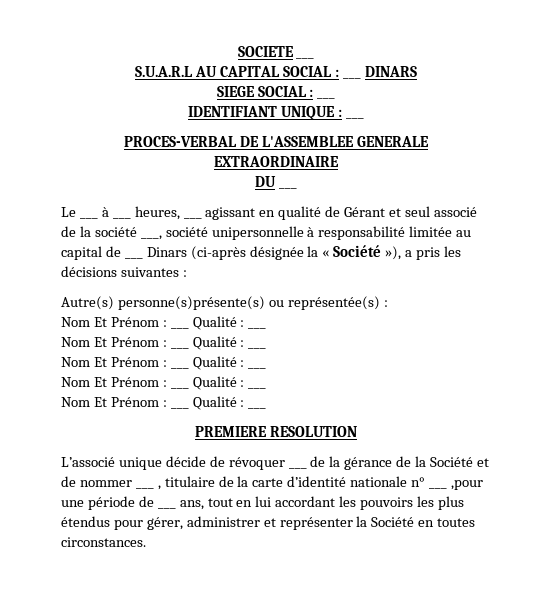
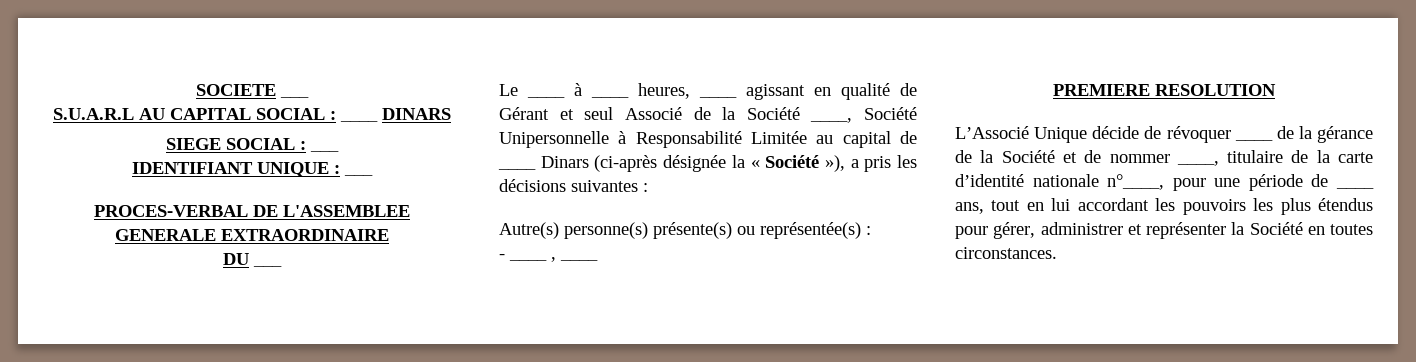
- S.U.A.R.L AU CAPITAL SOCIAL : ___ DINARS
+ S.U.A.R.L AU CAPITAL SOCIAL : ____ DINARS
- Le ___ à ___ heures, ___ agissant en qualité de Gérant et seul associé de la société ___, société unipersonnelle à responsabilité limitée au capital de ___ Dinars (ci-après désignée la « Société »), a pris les décisions suivantes :
+ Le ____ à ____ heures, ____ agissant en qualité de Gérant et seul Associé de la Société ____, Société Unipersonnelle à Responsabilité Limitée au capital de ____ Dinars (ci-après désignée la « Société »), a pris les décisions suivantes :
- Autre(s) personne(s)présente(s) ou représentée(s) :
- Nom Et Prénom : ___ Qualité : ___
- Nom Et Prénom : ___ Qualité : ___
- Nom Et Prénom : ___ Qualité : ___
- Nom Et Prénom : ___ Qualité : ___
- Nom Et Prénom : ___ Qualité : ___
+ Autre(s) personne(s) présente(s) ou représentée(s) :
+ - ____ , ____
- L’associé unique décide de révoquer ___ de la gérance de la Société et de nommer ___ , titulaire de la carte d’identité nationale n° ___ ,pour une période de ___ ans, tout en lui accordant les pouvoirs les plus étendus pour gérer, administrer et représenter la Société en toutes circonstances.
+ L’Associé Unique décide de révoquer ____ de la gérance de la Société et de nommer ____, titulaire de la carte d’identité nationale n°____, pour une période de ____ ans, tout en lui accordant les pouvoirs les plus étendus pour gérer, administrer et représenter la Société en toutes circonstances.

